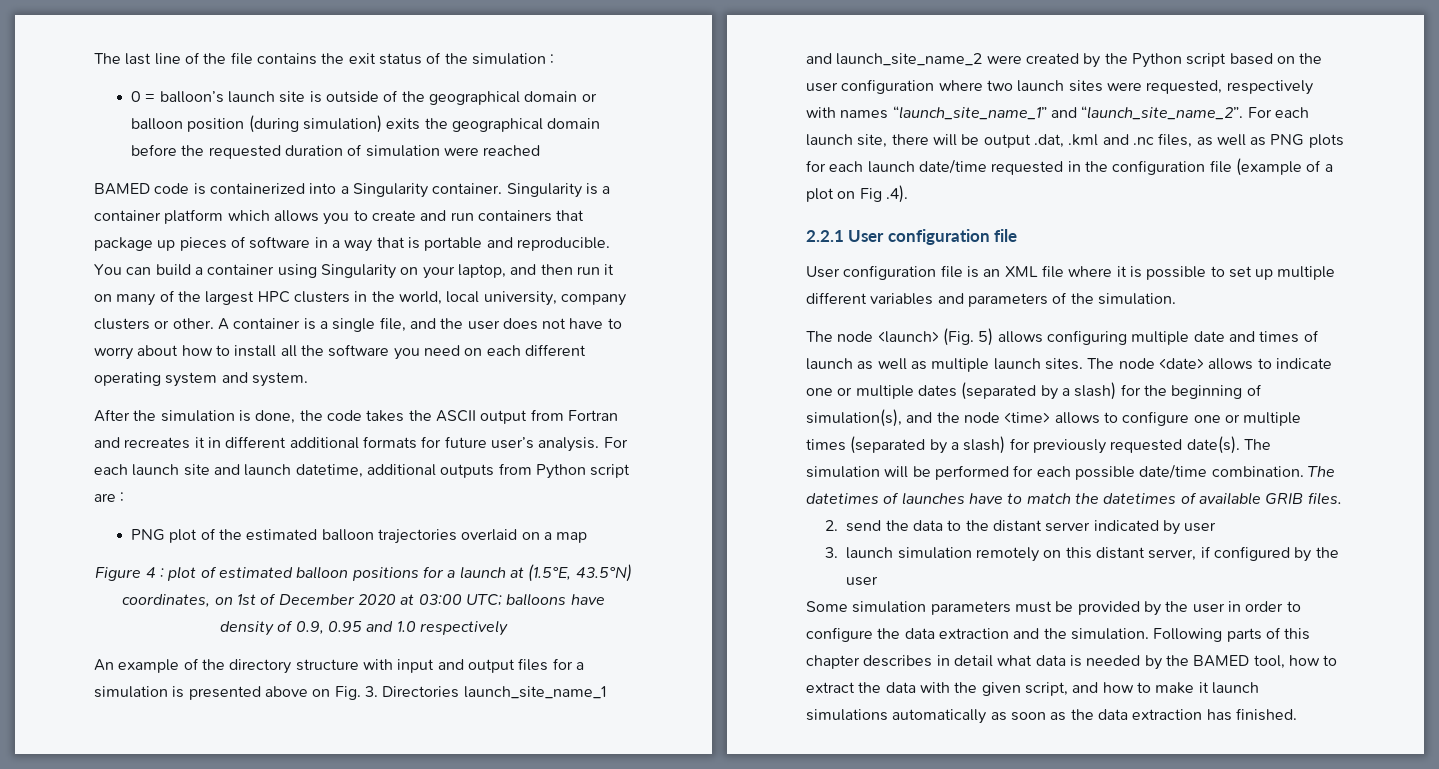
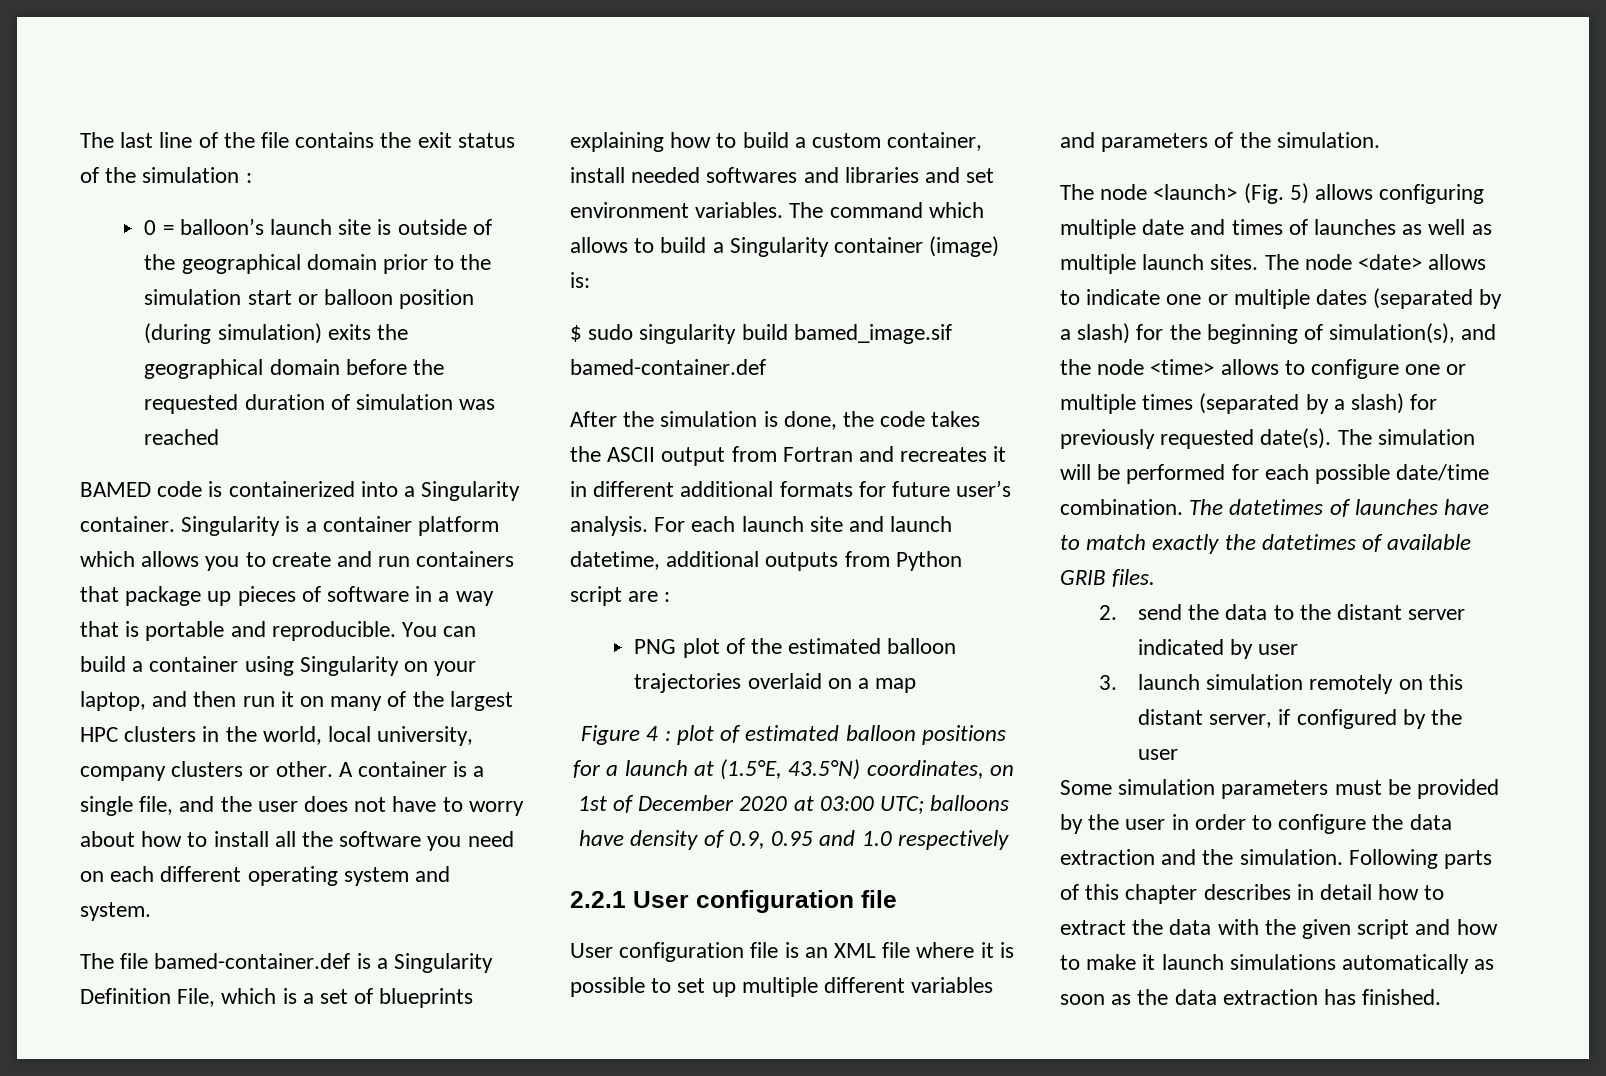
- 0 = balloon’s launch site is outside of the geographical domain or balloon position (during simulation) exits the geographical domain before the requested duration of simulation were reached
+ 0 = balloon’s launch site is outside of the geographical domain prior to the simulation start or balloon position (during simulation) exits the geographical domain before the requested duration of simulation was reached
+ The file bamed-container.def is a Singularity Definition File, which is a set of blueprints explaining how to build a custom container, install needed softwares and libraries and set environment variables. The command which allows to build a Singularity container (image) is:
+ $ sudo singularity build bamed_image.sif bamed-container.def
- An example of the directory structure with input and output files for a simulation is presented above on Fig. 3. Directories launch_site_name_1 and launch_site_name_2 were created by the Python script based on the user configuration where two launch sites were requested, respectively with names “launch_site_name_1” and “launch_site_name_2”. For each launch site, there will be output .dat, .kml and .nc files, as well as PNG plots for each launch date/time requested in the configuration file (example of a plot on Fig .4).
- The node <launch> (Fig. 5) allows configuring multiple date and times of launch as well as multiple launch sites.
+ The node <launch> (Fig. 5) allows configuring multiple date and times of launches as well as multiple launch sites.
- The datetimes of launches have to match the datetimes of available GRIB files.
+ The datetimes of launches have to match exactly the datetimes of available GRIB files.
- Following parts of this chapter describes in detail what data is needed by the BAMED tool, how to extract the data with the given script, and how to make it launch simulations automatically as soon as the data extraction has finished.
+ Following parts of this chapter describes in detail how to extract the data with the given script and how to make it launch simulations automatically as soon as the data extraction has finished.

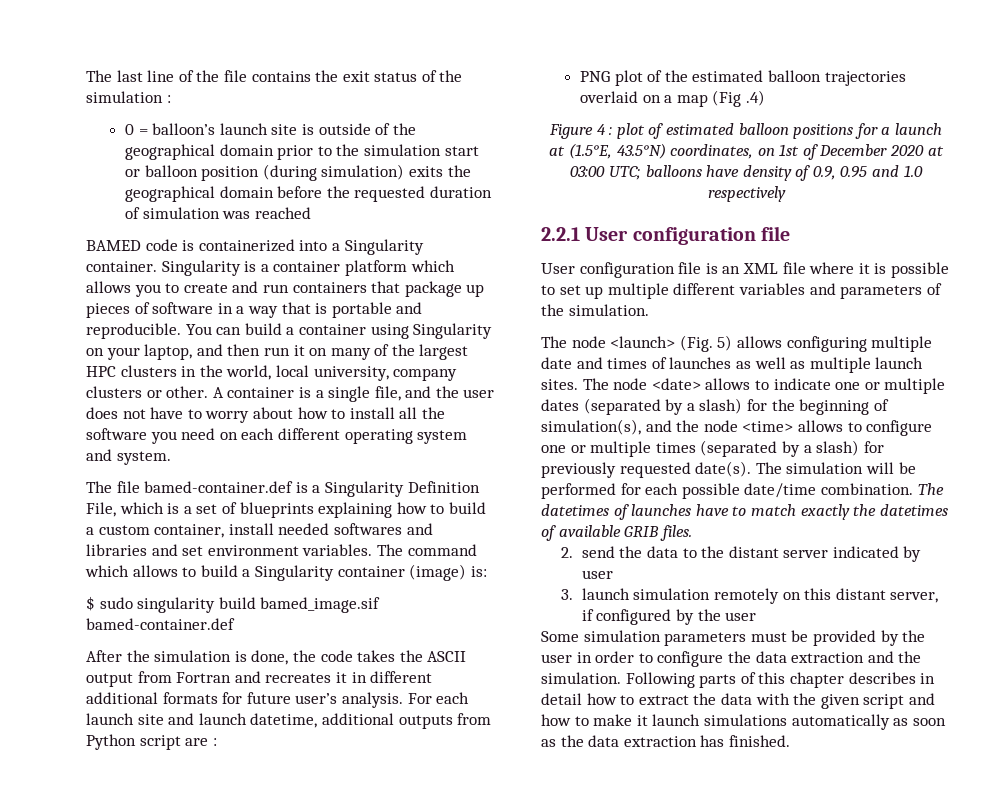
- PNG plot of the estimated balloon trajectories overlaid on a map
+ PNG plot of the estimated balloon trajectories overlaid on a map (Fig .4)

